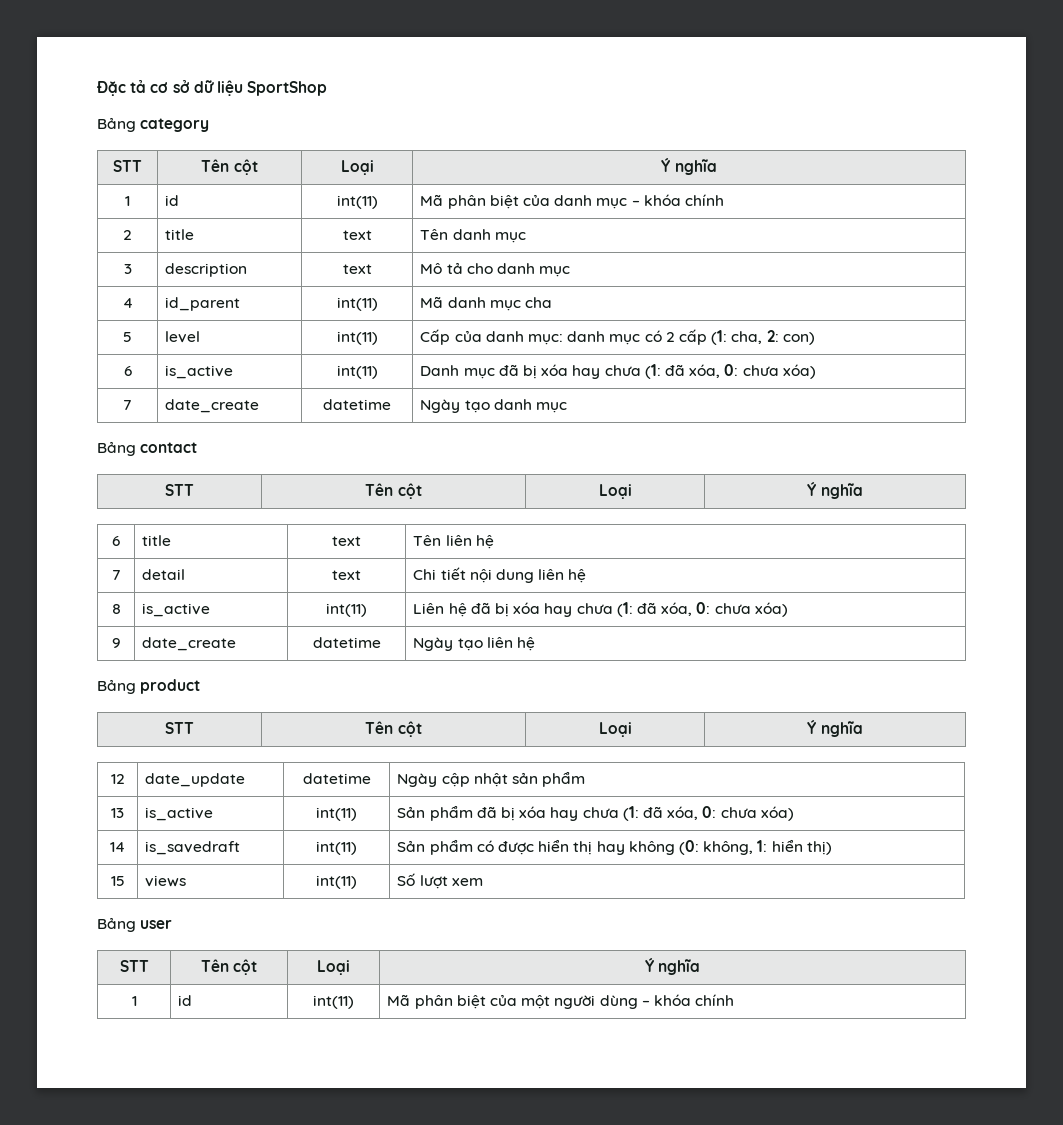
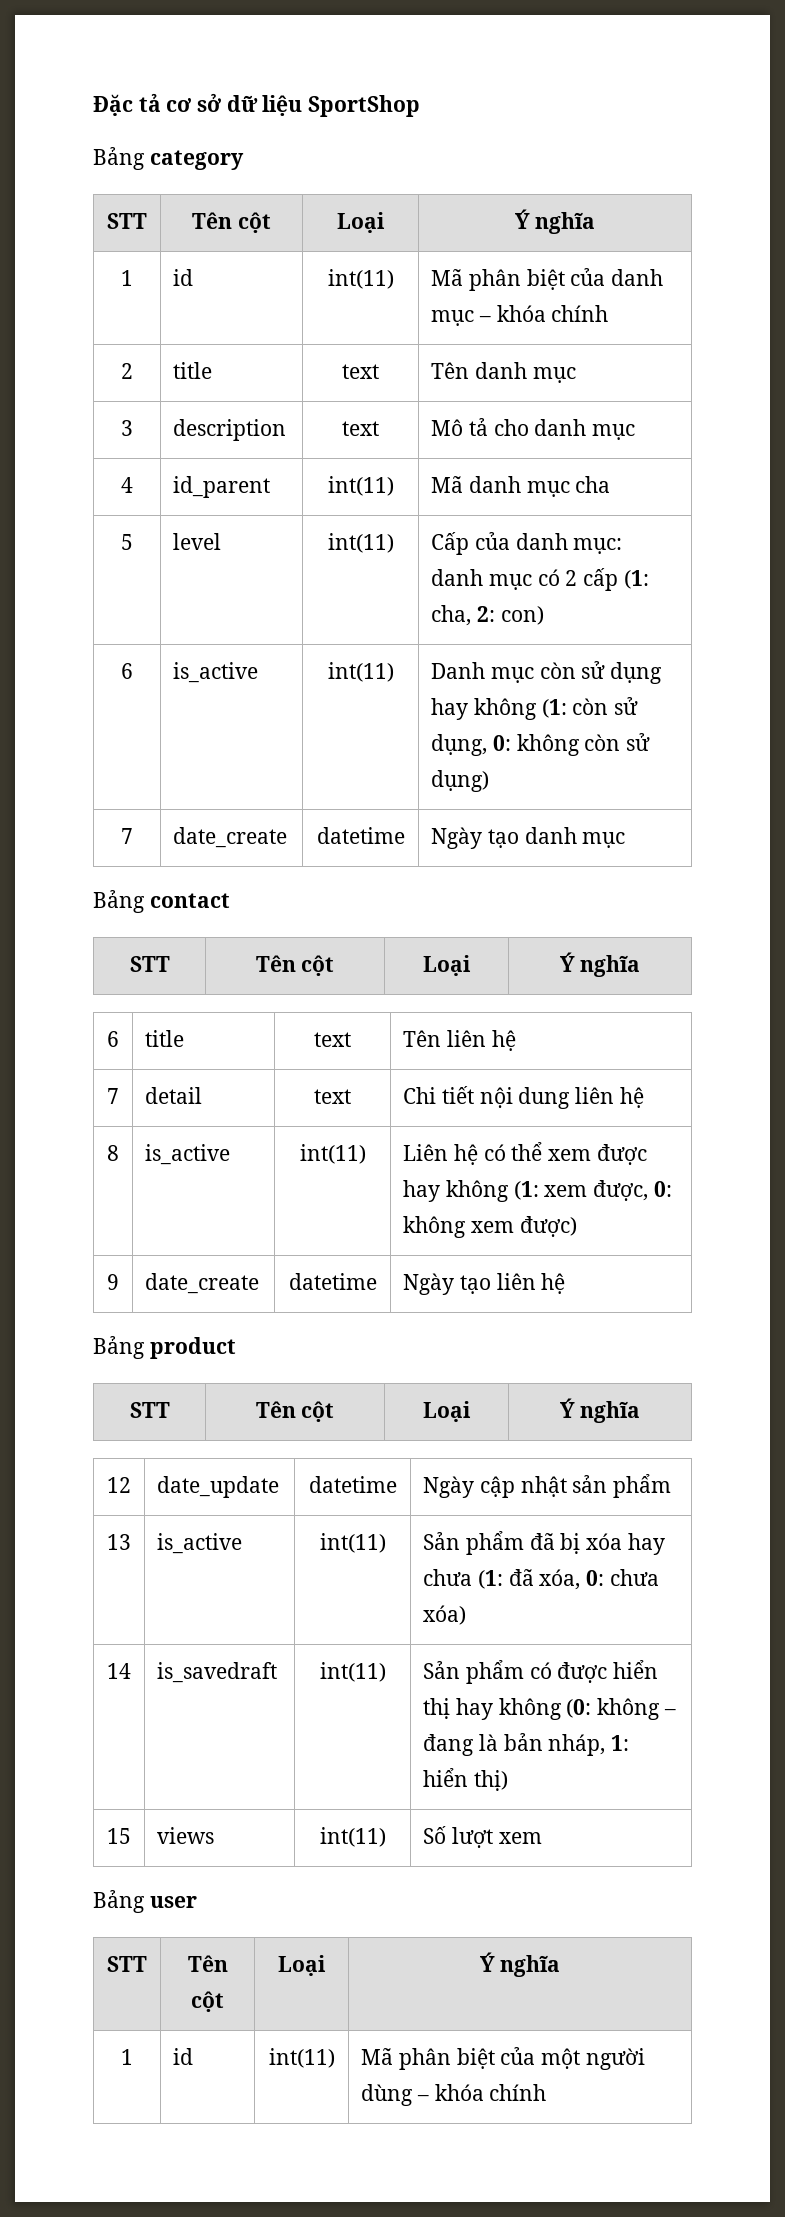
- 6 | is_active | int(11) | Danh mục đã bị xóa hay chưa (1: đã xóa, 0: chưa xóa)
+ 6 | is_active | int(11) | Danh mục còn sử dụng hay không (1: còn sử dụng, 0: không còn sử dụng)
- 8 | is_active | int(11) | Liên hệ đã bị xóa hay chưa (1: đã xóa, 0: chưa xóa)
+ 8 | is_active | int(11) | Liên hệ có thể xem được hay không (1: xem được, 0: không xem được)
- 14 | is_savedraft | int(11) | Sản phẩm có được hiển thị hay không (0: không, 1: hiển thị)
+ 14 | is_savedraft | int(11) | Sản phẩm có được hiển thị hay không (0: không – đang là bản nháp, 1: hiển thị)

